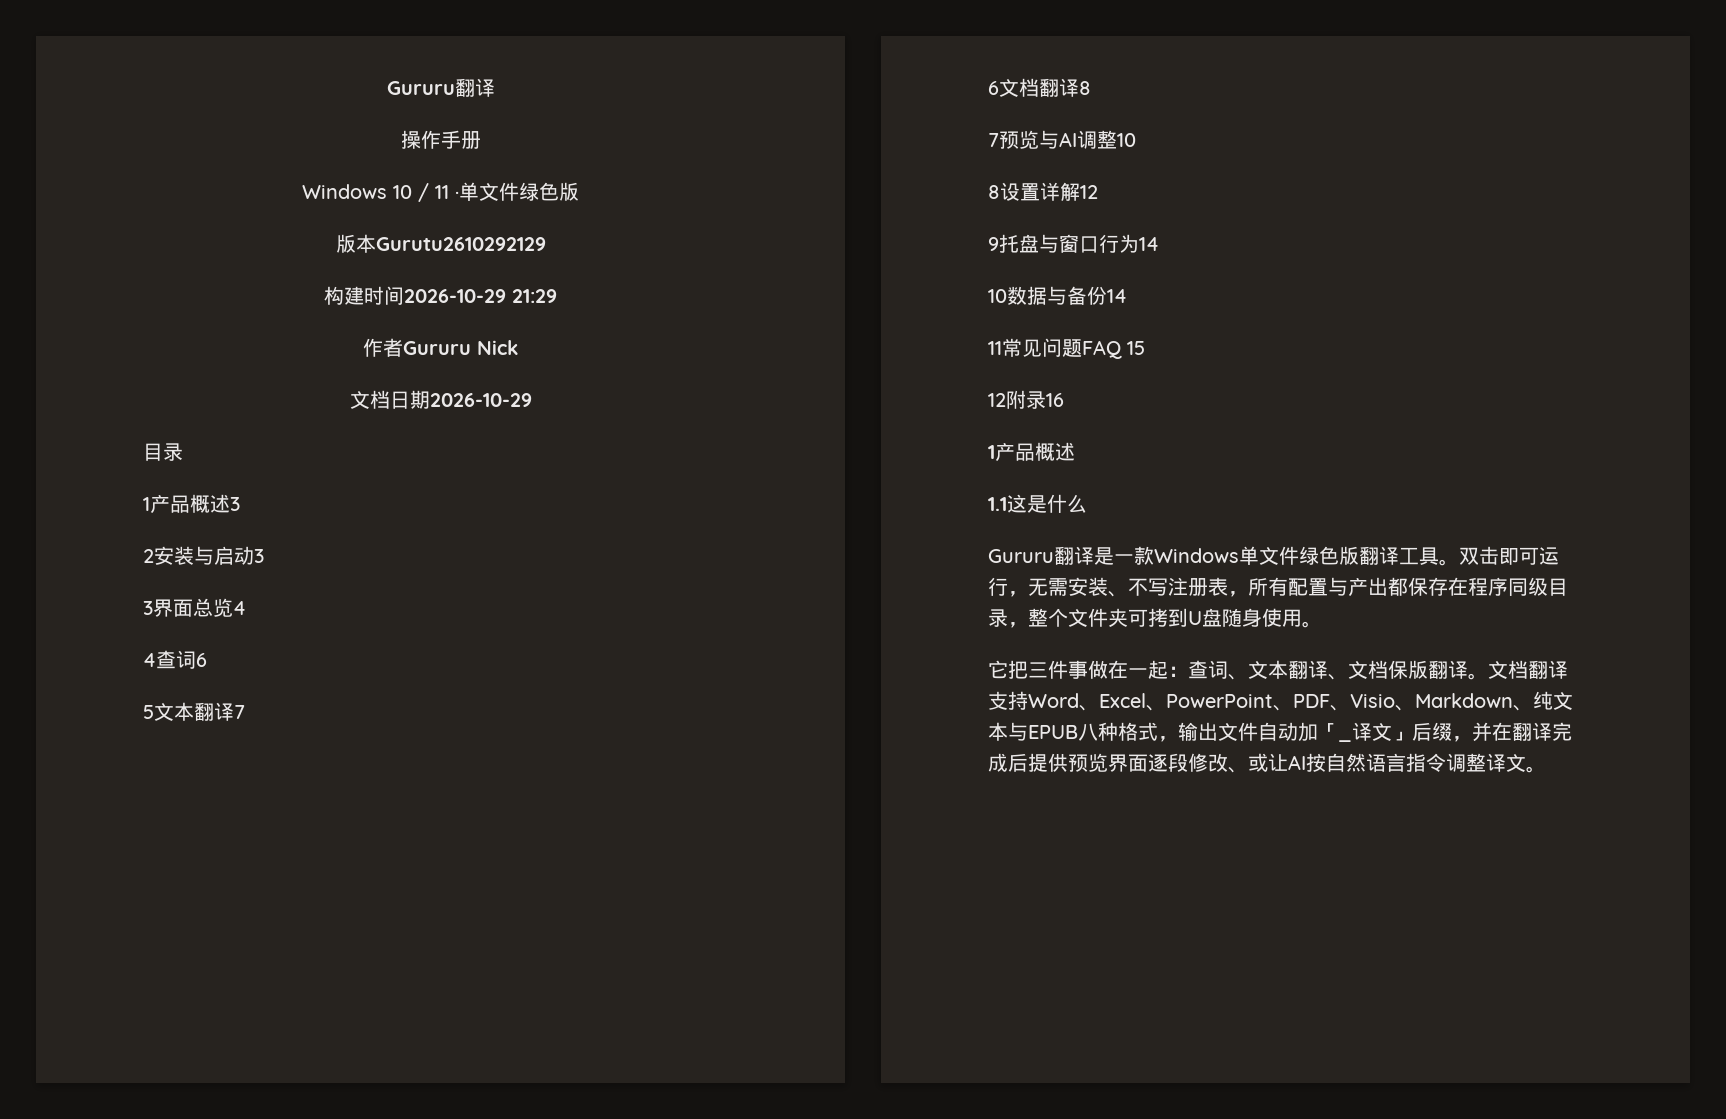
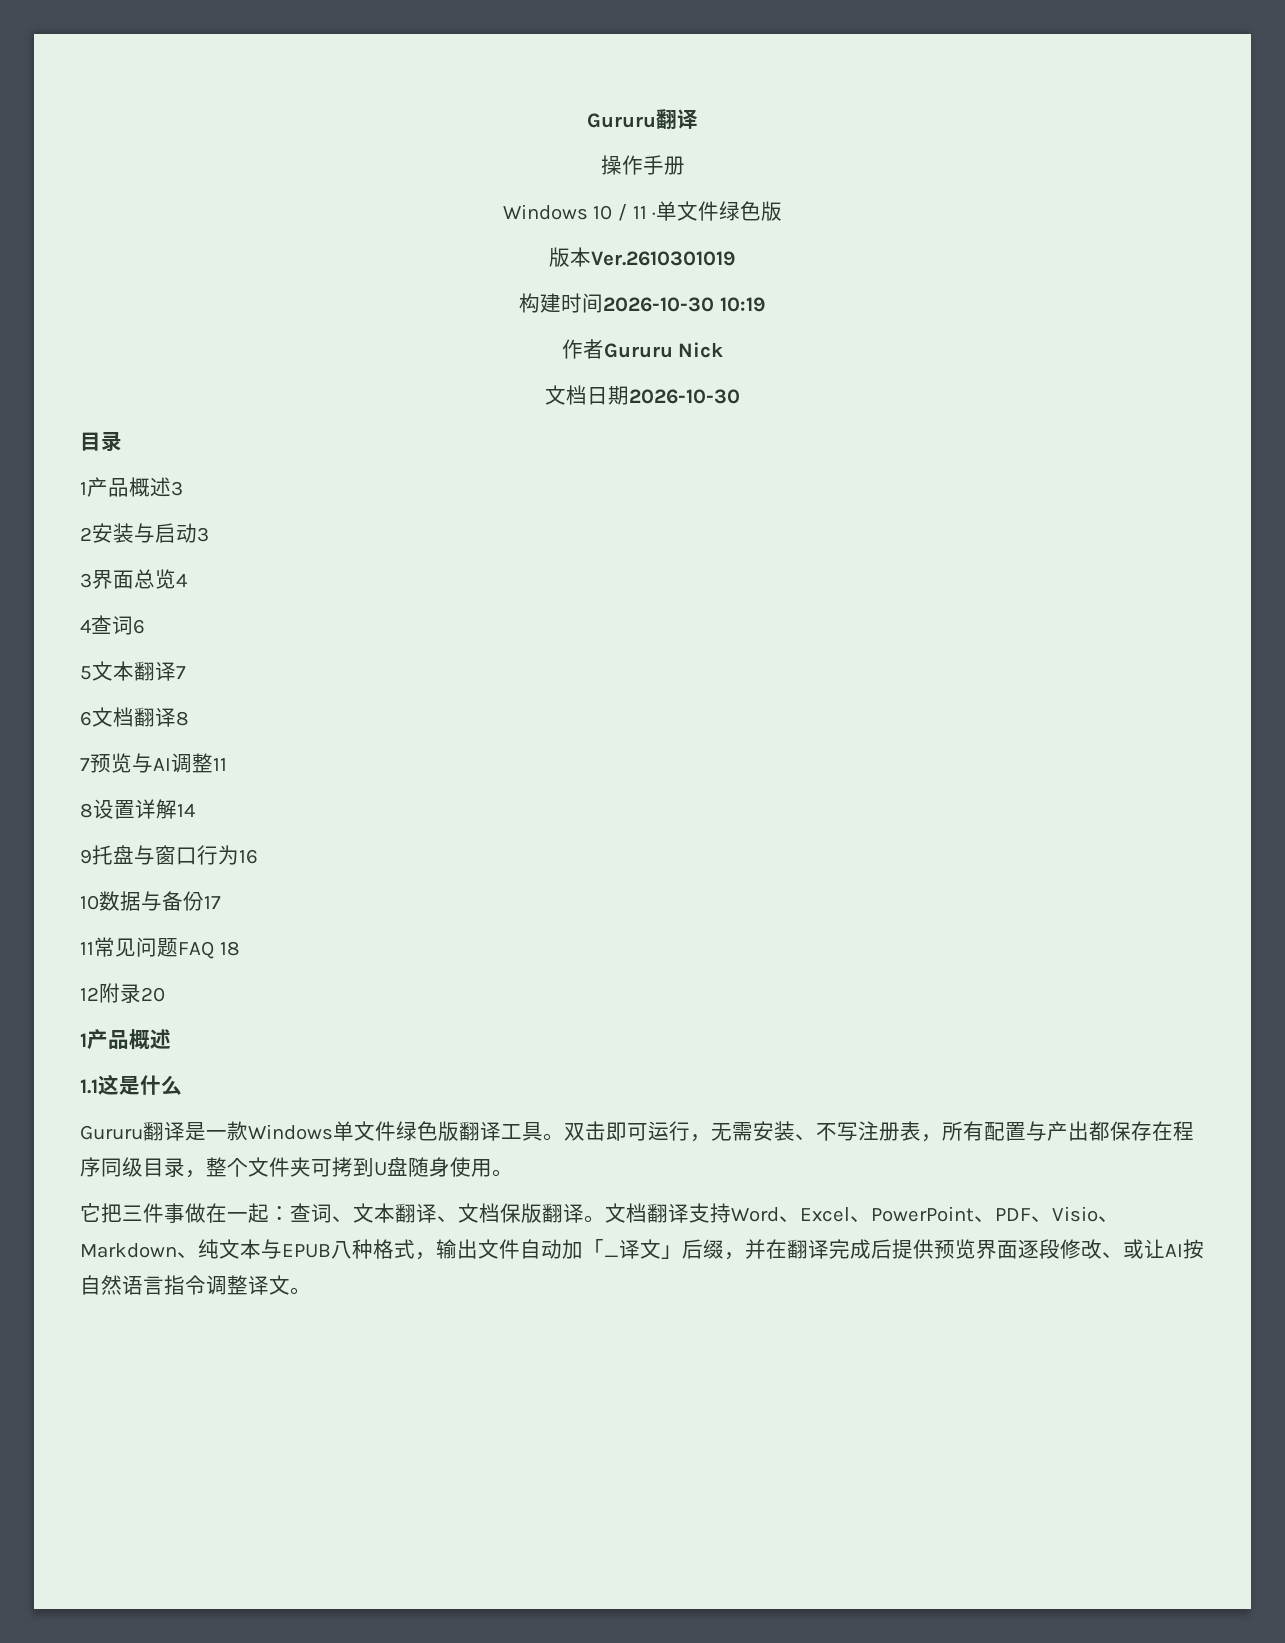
- 版本Gurutu2610292129
+ 版本Ver.2610301019
- 构建时间2026-10-29 21:29
+ 构建时间2026-10-30 10:19
- 文档日期2026-10-29
+ 文档日期2026-10-30
- 7预览与AI调整10
+ 7预览与AI调整11
- 8设置详解12
+ 8设置详解14
- 9托盘与窗口行为14
+ 9托盘与窗口行为16
- 10数据与备份14
+ 10数据与备份17
- 11常见问题FAQ 15
+ 11常见问题FAQ 18
- 12附录16
+ 12附录20

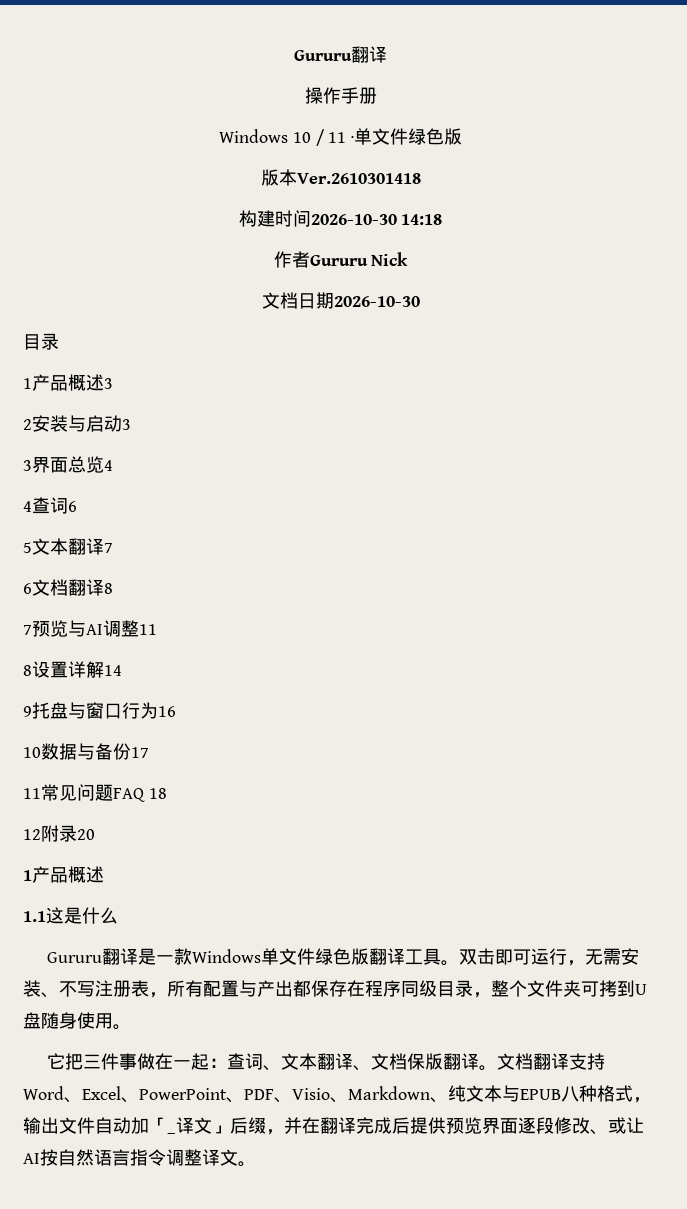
- 版本Ver.2610301019
+ 版本Ver.2610301418
- 构建时间2026-10-30 10:19
+ 构建时间2026-10-30 14:18

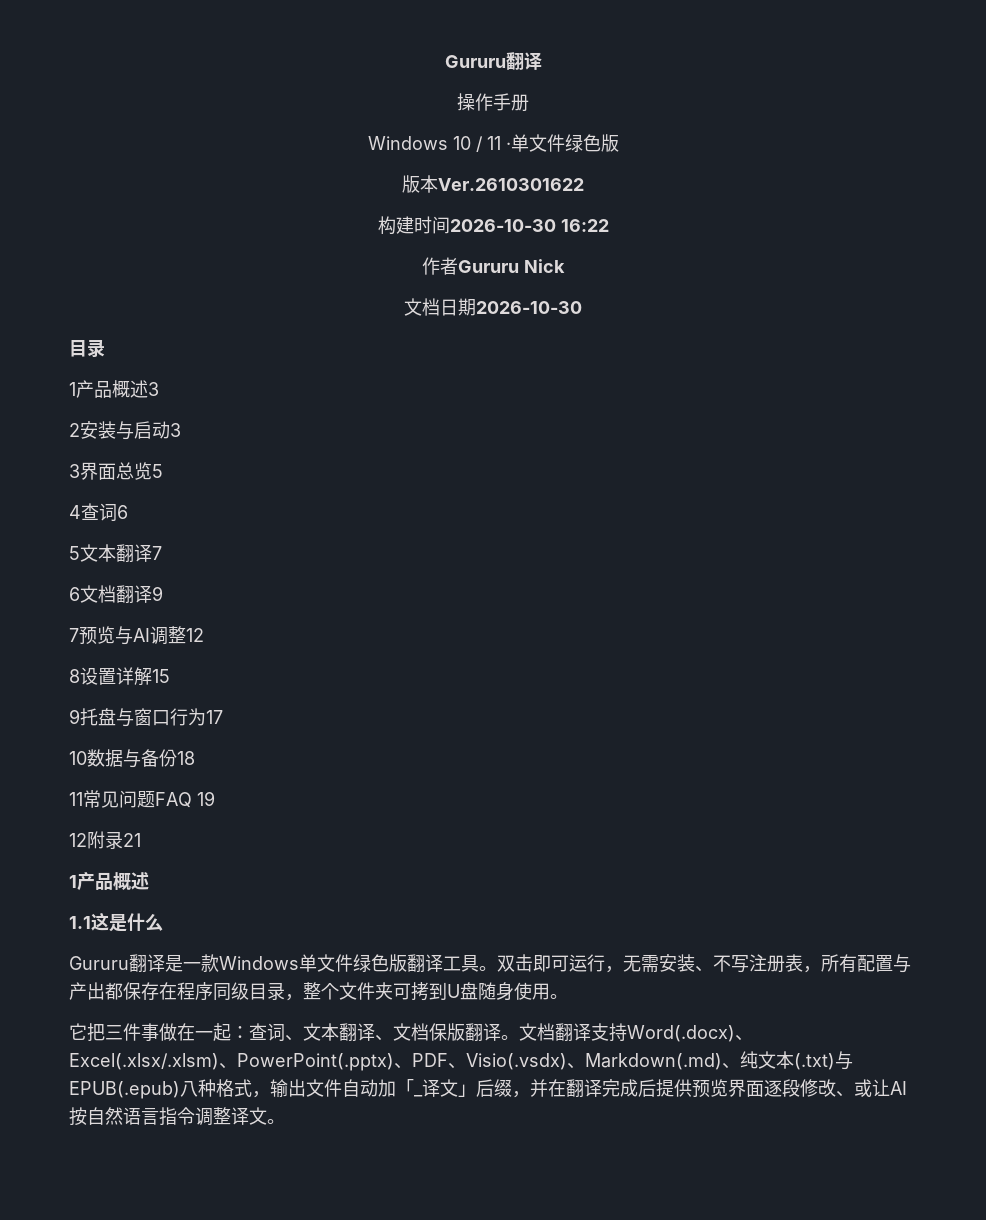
- 版本Ver.2610301418
+ 版本Ver.2610301622
- 构建时间2026-10-30 14:18
+ 构建时间2026-10-30 16:22
- 3界面总览4
+ 3界面总览5
- 6文档翻译8
+ 6文档翻译9
- 7预览与AI调整11
+ 7预览与AI调整12
- 8设置详解14
+ 8设置详解15
- 9托盘与窗口行为16
+ 9托盘与窗口行为17
- 10数据与备份17
+ 10数据与备份18
- 11常见问题FAQ 18
+ 11常见问题FAQ 19
- 12附录20
+ 12附录21
- 文档翻译支持Word、Excel、PowerPoint、PDF、Visio、Markdown、纯文本与EPUB八种格式，输出文件自动加「_译文」后缀，并在翻译完成后提供预览界面逐段修改、或让AI按自然语言指令调整译文。
+ 文档翻译支持Word(.docx)、Excel(.xlsx/.xlsm)、PowerPoint(.pptx)、PDF、Visio(.vsdx)、Markdown(.md)、纯文本(.txt)与EPUB(.epub)八种格式，输出文件自动加「_译文」后缀，并在翻译完成后提供预览界面逐段修改、或让AI按自然语言指令调整译文。

